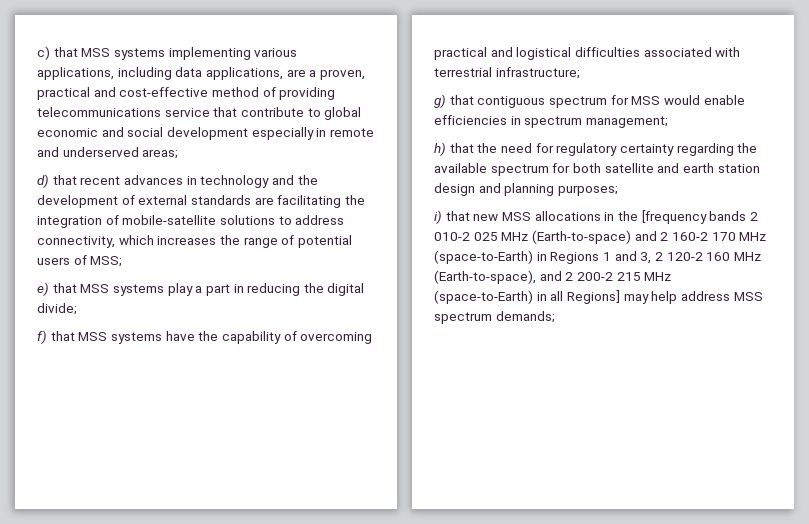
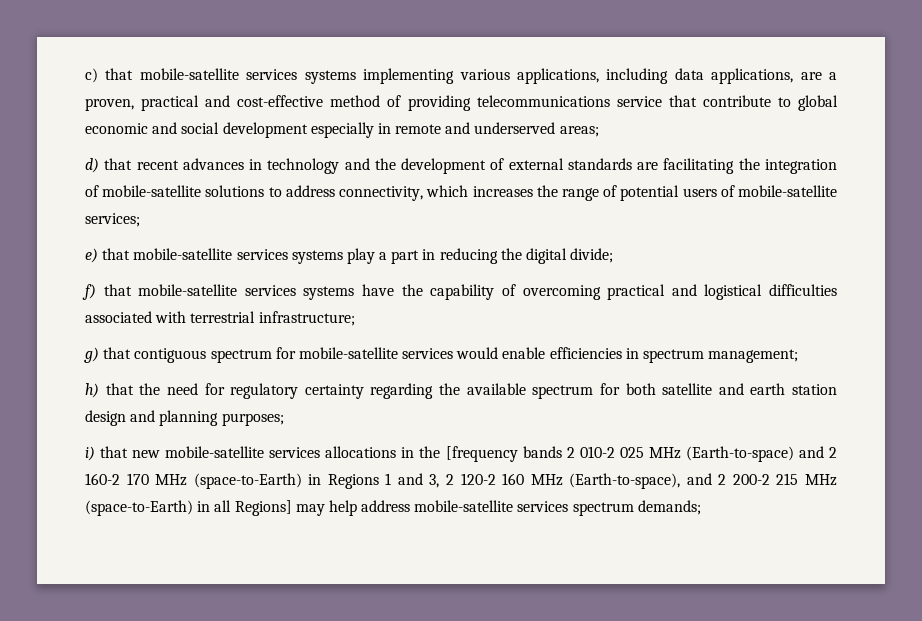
- c) that MSS systems implementing various applications, including data applications, are a proven, practical and cost-effective method of providing telecommunications service that contribute to global economic and social development especially in remote and underserved areas;
+ c) that mobile-satellite services systems implementing various applications, including data applications, are a proven, practical and cost-effective method of providing telecommunications service that contribute to global economic and social development especially in remote and underserved areas;
- d) that recent advances in technology and the development of external standards are facilitating the integration of mobile-satellite solutions to address connectivity, which increases the range of potential users of MSS;
+ d) that recent advances in technology and the development of external standards are facilitating the integration of mobile-satellite solutions to address connectivity, which increases the range of potential users of mobile-satellite services;
- e) that MSS systems play a part in reducing the digital divide;
+ e) that mobile-satellite services systems play a part in reducing the digital divide;
- f) that MSS systems have the capability of overcoming practical and logistical difficulties associated with terrestrial infrastructure;
+ f) that mobile-satellite services systems have the capability of overcoming practical and logistical difficulties associated with terrestrial infrastructure;
- g) that contiguous spectrum for MSS would enable efficiencies in spectrum management;
+ g) that contiguous spectrum for mobile-satellite services would enable efficiencies in spectrum management;
- i) that new MSS allocations in the [frequency bands 2 010-2 025 MHz (Earth-to-space) and 2 160-2 170 MHz (space-to-Earth) in Regions 1 and 3, 2 120-2 160 MHz (Earth-to-space), and 2 200-2 215 MHz (space-to-Earth) in all Regions] may help address MSS spectrum demands;
+ i) that new mobile-satellite services allocations in the [frequency bands 2 010-2 025 MHz (Earth-to-space) and 2 160-2 170 MHz (space-to-Earth) in Regions 1 and 3, 2 120-2 160 MHz (Earth-to-space), and 2 200-2 215 MHz (space-to-Earth) in all Regions] may help address mobile-satellite services spectrum demands;

